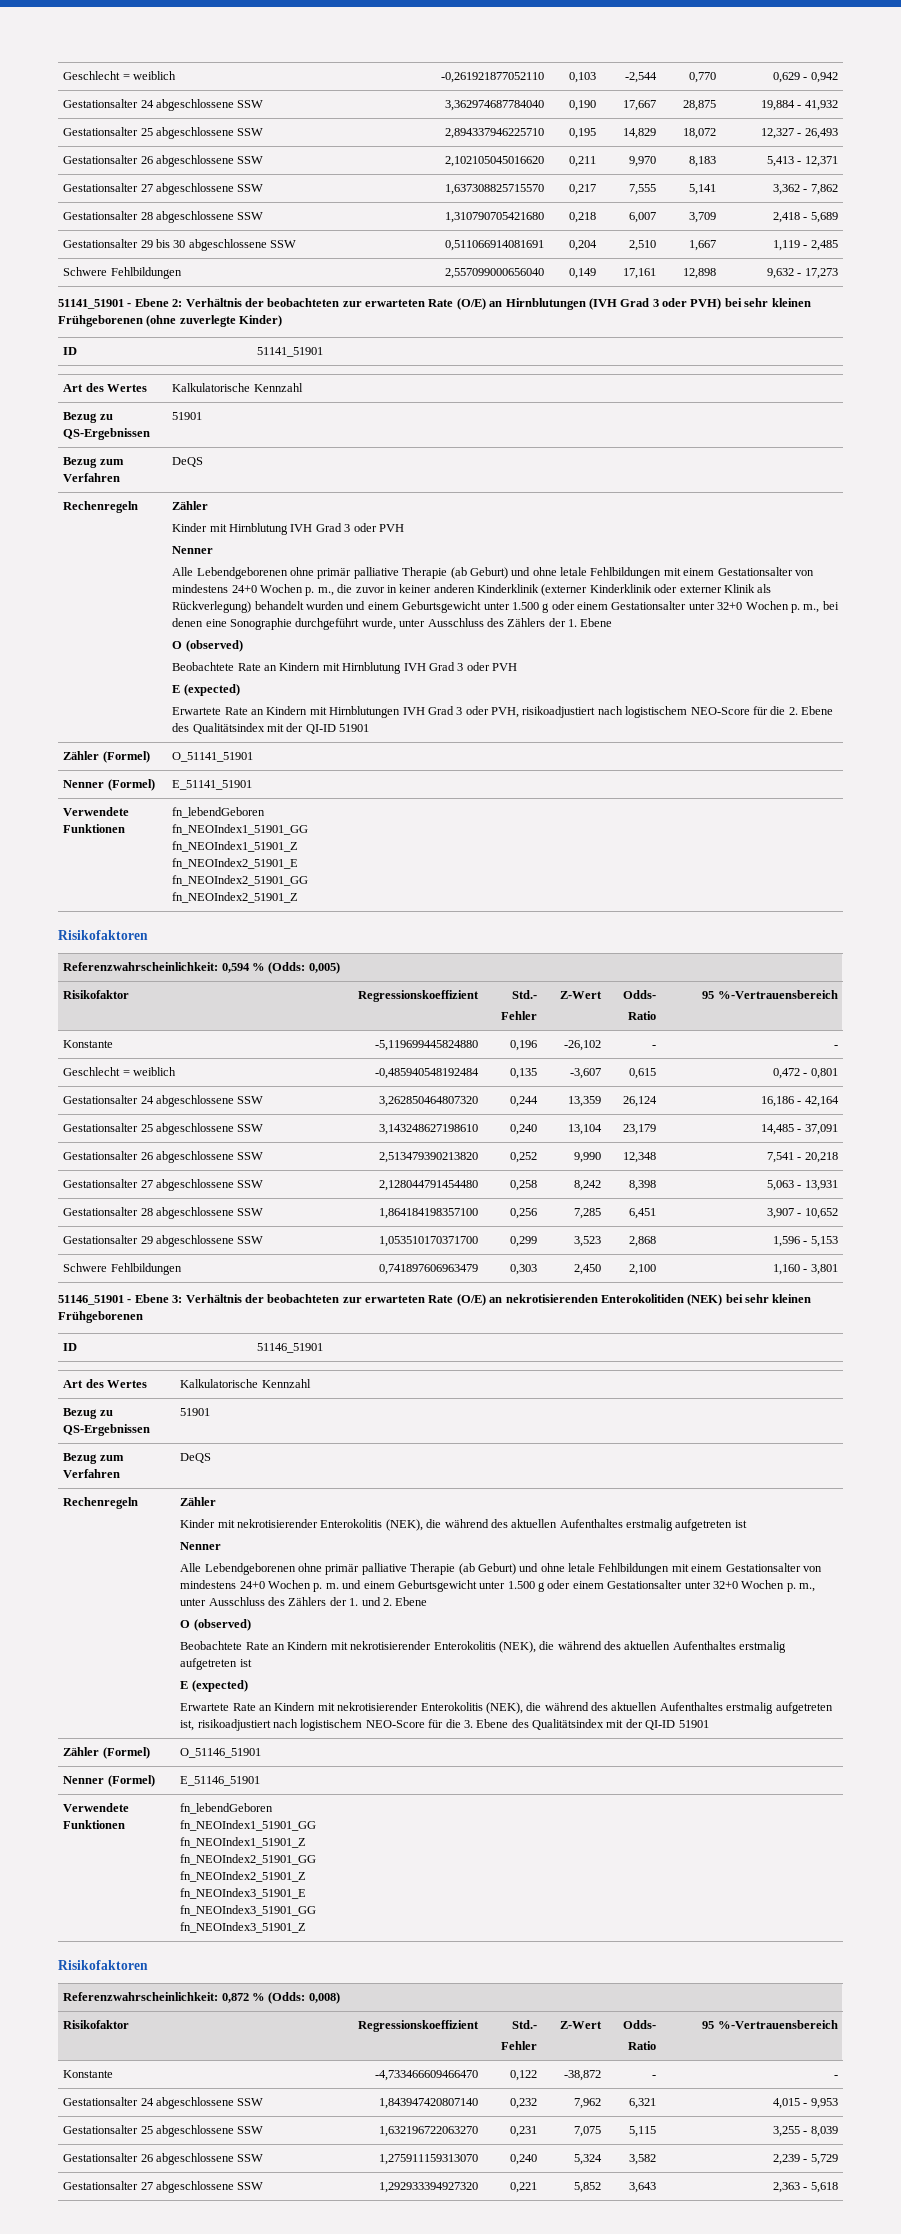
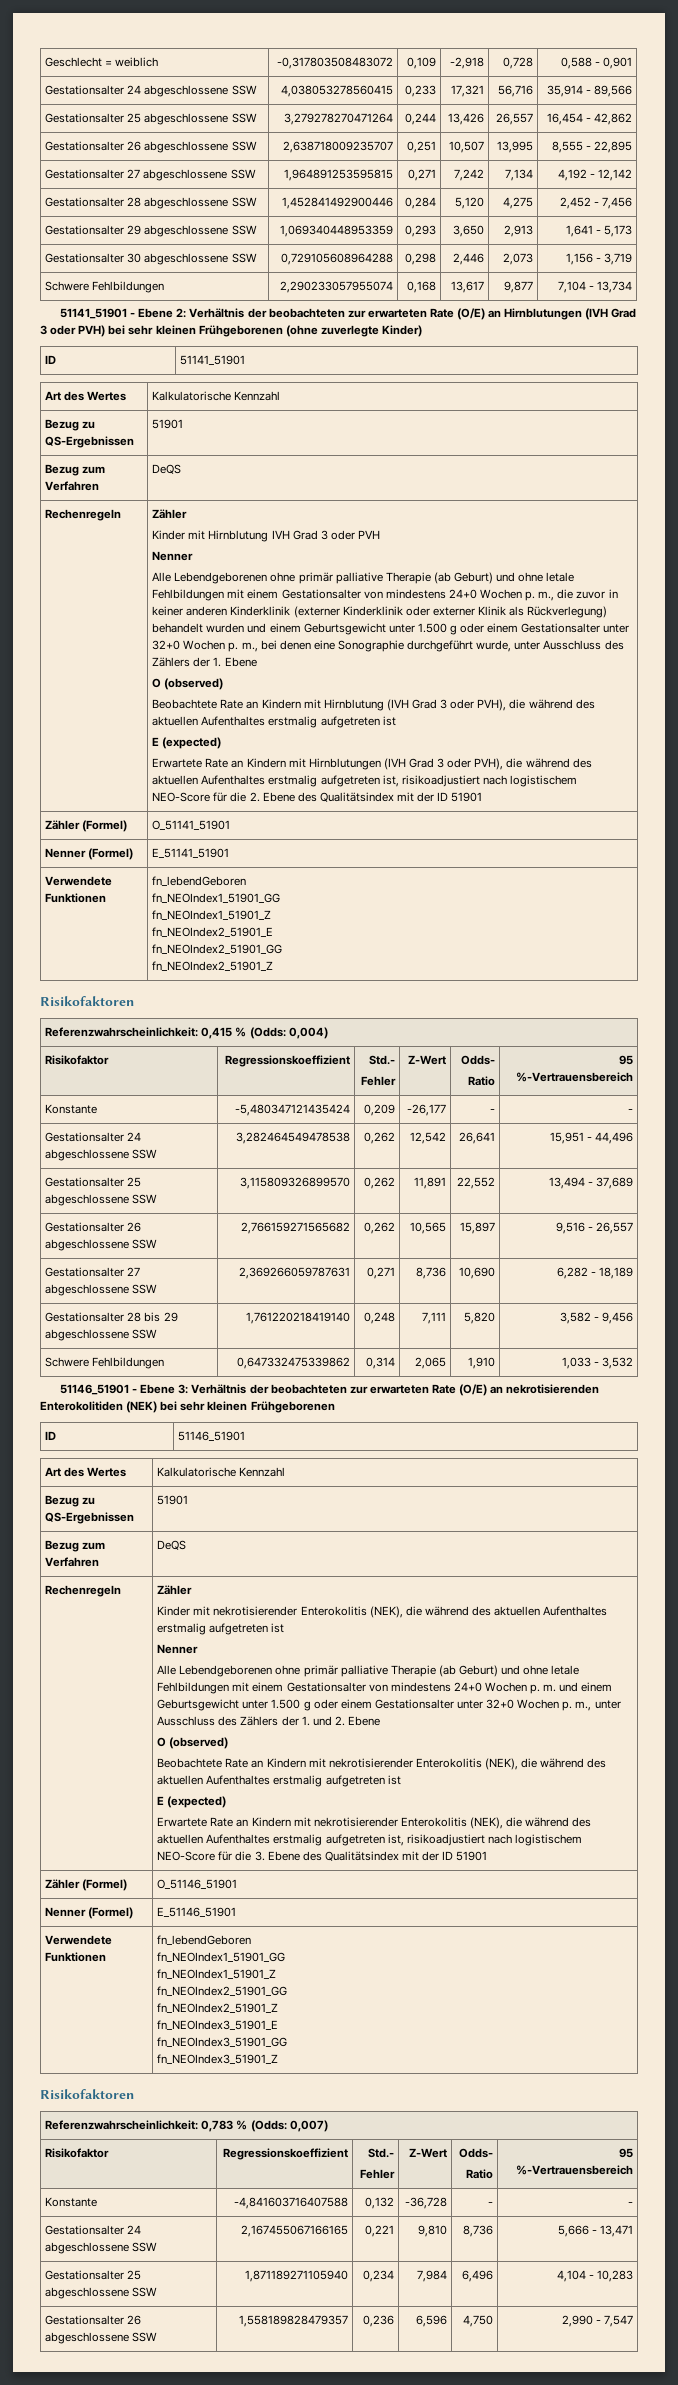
- Geschlecht = weiblich | -0,261921877052110 | 0,103 | -2,544 | 0,770 | 0,629 - 0,942
- Gestationsalter 24 abgeschlossene SSW | 3,362974687784040 | 0,190 | 17,667 | 28,875 | 19,884 - 41,932
- Gestationsalter 25 abgeschlossene SSW | 2,894337946225710 | 0,195 | 14,829 | 18,072 | 12,327 - 26,493
- Gestationsalter 26 abgeschlossene SSW | 2,102105045016620 | 0,211 | 9,970 | 8,183 | 5,413 - 12,371
- Gestationsalter 27 abgeschlossene SSW | 1,637308825715570 | 0,217 | 7,555 | 5,141 | 3,362 - 7,862
- Gestationsalter 28 abgeschlossene SSW | 1,310790705421680 | 0,218 | 6,007 | 3,709 | 2,418 - 5,689
- Gestationsalter 29 bis 30 abgeschlossene SSW | 0,511066914081691 | 0,204 | 2,510 | 1,667 | 1,119 - 2,485
- Schwere Fehlbildungen | 2,557099000656040 | 0,149 | 17,161 | 12,898 | 9,632 - 17,273
+ Geschlecht = weiblich | -0,317803508483072 | 0,109 | -2,918 | 0,728 | 0,588 - 0,901
+ Gestationsalter 24 abgeschlossene SSW | 4,038053278560415 | 0,233 | 17,321 | 56,716 | 35,914 - 89,566
+ Gestationsalter 25 abgeschlossene SSW | 3,279278270471264 | 0,244 | 13,426 | 26,557 | 16,454 - 42,862
+ Gestationsalter 26 abgeschlossene SSW | 2,638718009235707 | 0,251 | 10,507 | 13,995 | 8,555 - 22,895
+ Gestationsalter 27 abgeschlossene SSW | 1,964891253595815 | 0,271 | 7,242 | 7,134 | 4,192 - 12,142
+ Gestationsalter 28 abgeschlossene SSW | 1,452841492900446 | 0,284 | 5,120 | 4,275 | 2,452 - 7,456
+ Gestationsalter 29 abgeschlossene SSW | 1,069340448953359 | 0,293 | 3,650 | 2,913 | 1,641 - 5,173
+ Gestationsalter 30 abgeschlossene SSW | 0,729105608964288 | 0,298 | 2,446 | 2,073 | 1,156 - 3,719
+ Schwere Fehlbildungen | 2,290233057955074 | 0,168 | 13,617 | 9,877 | 7,104 - 13,734
- Beobachtete Rate an Kindern mit Hirnblutung IVH Grad 3 oder PVH
+ Beobachtete Rate an Kindern mit Hirnblutung (IVH Grad 3 oder PVH), die während des aktuellen Aufenthaltes erstmalig aufgetreten ist
- Erwartete Rate an Kindern mit Hirnblutungen IVH Grad 3 oder PVH, risikoadjustiert nach logistischem NEO-Score für die 2. Ebene des Qualitätsindex mit der QI-ID 51901
+ Erwartete Rate an Kindern mit Hirnblutungen (IVH Grad 3 oder PVH), die während des aktuellen Aufenthaltes erstmalig aufgetreten ist, risikoadjustiert nach logistischem NEO-Score für die 2. Ebene des Qualitätsindex mit der ID 51901
- Referenzwahrscheinlichkeit: 0,594 % (Odds: 0,005)
+ Referenzwahrscheinlichkeit: 0,415 % (Odds: 0,004)
- Konstante | -5,119699445824880 | 0,196 | -26,102 | - | -
- Geschlecht = weiblich | -0,485940548192484 | 0,135 | -3,607 | 0,615 | 0,472 - 0,801
- Gestationsalter 24 abgeschlossene SSW | 3,262850464807320 | 0,244 | 13,359 | 26,124 | 16,186 - 42,164
- Gestationsalter 25 abgeschlossene SSW | 3,143248627198610 | 0,240 | 13,104 | 23,179 | 14,485 - 37,091
- Gestationsalter 26 abgeschlossene SSW | 2,513479390213820 | 0,252 | 9,990 | 12,348 | 7,541 - 20,218
- Gestationsalter 27 abgeschlossene SSW | 2,128044791454480 | 0,258 | 8,242 | 8,398 | 5,063 - 13,931
- Gestationsalter 28 abgeschlossene SSW | 1,864184198357100 | 0,256 | 7,285 | 6,451 | 3,907 - 10,652
- Gestationsalter 29 abgeschlossene SSW | 1,053510170371700 | 0,299 | 3,523 | 2,868 | 1,596 - 5,153
- Schwere Fehlbildungen | 0,741897606963479 | 0,303 | 2,450 | 2,100 | 1,160 - 3,801
+ Konstante | -5,480347121435424 | 0,209 | -26,177 | - | -
+ Gestationsalter 24 abgeschlossene SSW | 3,282464549478538 | 0,262 | 12,542 | 26,641 | 15,951 - 44,496
+ Gestationsalter 25 abgeschlossene SSW | 3,115809326899570 | 0,262 | 11,891 | 22,552 | 13,494 - 37,689
+ Gestationsalter 26 abgeschlossene SSW | 2,766159271565682 | 0,262 | 10,565 | 15,897 | 9,516 - 26,557
+ Gestationsalter 27 abgeschlossene SSW | 2,369266059787631 | 0,271 | 8,736 | 10,690 | 6,282 - 18,189
+ Gestationsalter 28 bis 29 abgeschlossene SSW | 1,761220218419140 | 0,248 | 7,111 | 5,820 | 3,582 - 9,456
+ Schwere Fehlbildungen | 0,647332475339862 | 0,314 | 2,065 | 1,910 | 1,033 - 3,532
- Erwartete Rate an Kindern mit nekrotisierender Enterokolitis (NEK), die während des aktuellen Aufenthaltes erstmalig aufgetreten ist, risikoadjustiert nach logistischem NEO-Score für die 3. Ebene des Qualitätsindex mit der QI-ID 51901
+ Erwartete Rate an Kindern mit nekrotisierender Enterokolitis (NEK), die während des aktuellen Aufenthaltes erstmalig aufgetreten ist, risikoadjustiert nach logistischem NEO-Score für die 3. Ebene des Qualitätsindex mit der ID 51901
- Referenzwahrscheinlichkeit: 0,872 % (Odds: 0,008)
+ Referenzwahrscheinlichkeit: 0,783 % (Odds: 0,007)
- Konstante | -4,733466609466470 | 0,122 | -38,872 | - | -
- Gestationsalter 24 abgeschlossene SSW | 1,843947420807140 | 0,232 | 7,962 | 6,321 | 4,015 - 9,953
- Gestationsalter 25 abgeschlossene SSW | 1,632196722063270 | 0,231 | 7,075 | 5,115 | 3,255 - 8,039
- Gestationsalter 26 abgeschlossene SSW | 1,275911159313070 | 0,240 | 5,324 | 3,582 | 2,239 - 5,729
- Gestationsalter 27 abgeschlossene SSW | 1,292933394927320 | 0,221 | 5,852 | 3,643 | 2,363 - 5,618
+ Konstante | -4,841603716407588 | 0,132 | -36,728 | - | -
+ Gestationsalter 24 abgeschlossene SSW | 2,167455067166165 | 0,221 | 9,810 | 8,736 | 5,666 - 13,471
+ Gestationsalter 25 abgeschlossene SSW | 1,871189271105940 | 0,234 | 7,984 | 6,496 | 4,104 - 10,283
+ Gestationsalter 26 abgeschlossene SSW | 1,558189828479357 | 0,236 | 6,596 | 4,750 | 2,990 - 7,547

